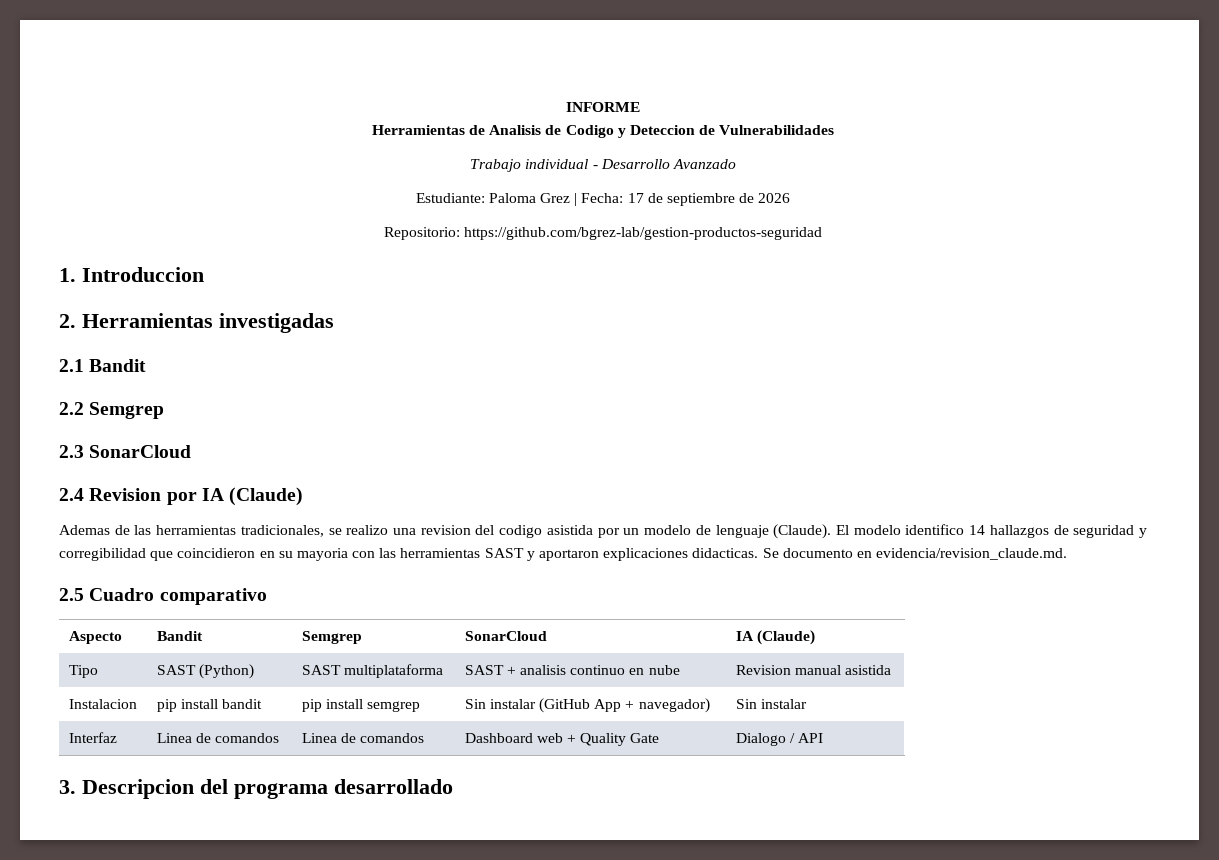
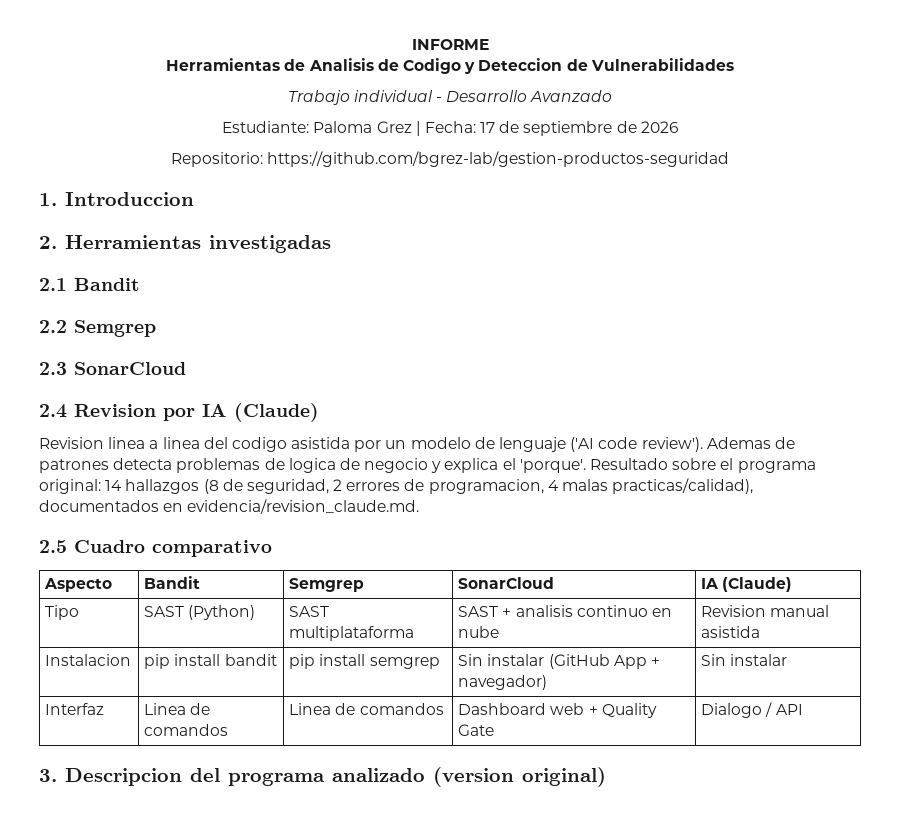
- Ademas de las herramientas tradicionales, se realizo una revision del codigo asistida por un modelo de lenguaje (Claude). El modelo identifico 14 hallazgos de seguridad y corregibilidad que coincidieron en su mayoria con las herramientas SAST y aportaron explicaciones didacticas. Se documento en evidencia/revision_claude.md.
+ Revision linea a linea del codigo asistida por un modelo de lenguaje ('AI code review'). Ademas de patrones detecta problemas de logica de negocio y explica el 'porque'. Resultado sobre el programa original: 14 hallazgos (8 de seguridad, 2 errores de programacion, 4 malas practicas/calidad), documentados en evidencia/revision_claude.md.
- 3. Descripcion del programa desarrollado
+ 3. Descripcion del programa analizado (version original)

